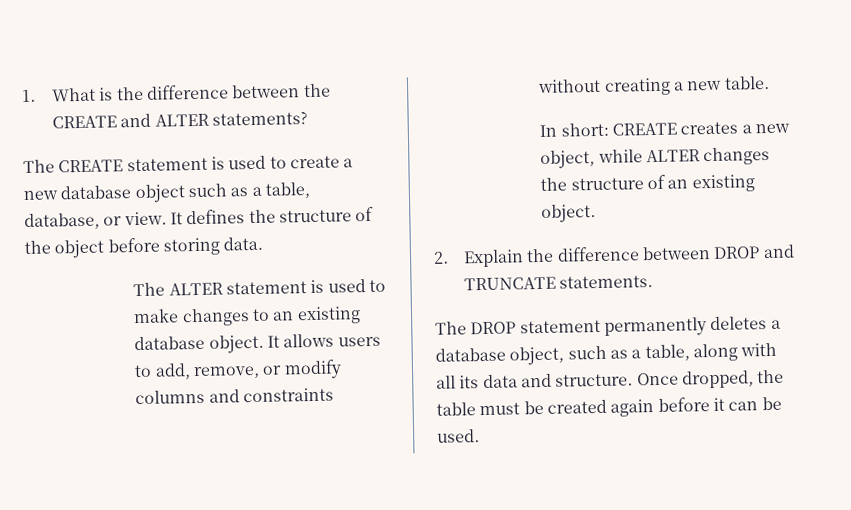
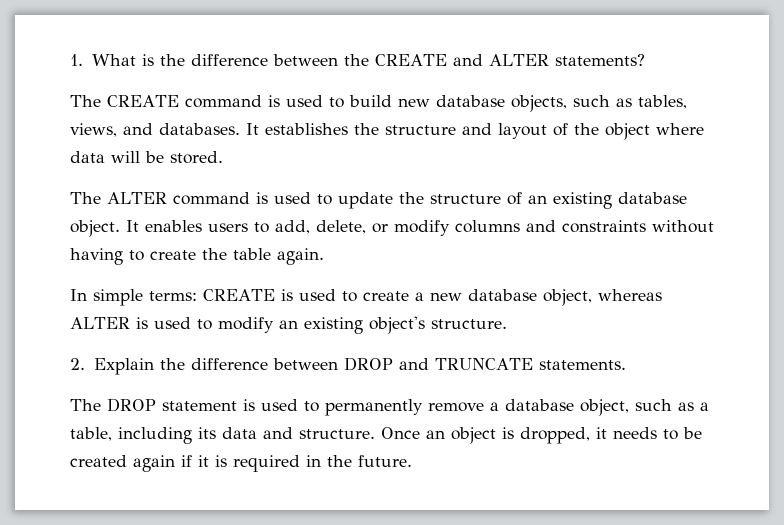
- The CREATE statement is used to create a new database object such as a table, database, or view. It defines the structure of the object before storing data.
- The ALTER statement is used to make changes to an existing database object. It allows users to add, remove, or modify columns and constraints without creating a new table.
- In short: CREATE creates a new object, while ALTER changes the structure of an existing object.
+ The CREATE command is used to build new database objects, such as tables, views, and databases. It establishes the structure and layout of the object where data will be stored.
+ The ALTER command is used to update the structure of an existing database object. It enables users to add, delete, or modify columns and constraints without having to create the table again.
+ In simple terms: CREATE is used to create a new database object, whereas ALTER is used to modify an existing object's structure.
- The DROP statement permanently deletes a database object, such as a table, along with all its data and structure.
+ The DROP statement is used to permanently remove a database object, such as a table, including its data and structure.
- Once dropped, the table must be created again before it can be used.
+ Once an object is dropped, it needs to be created again if it is required in the future.

